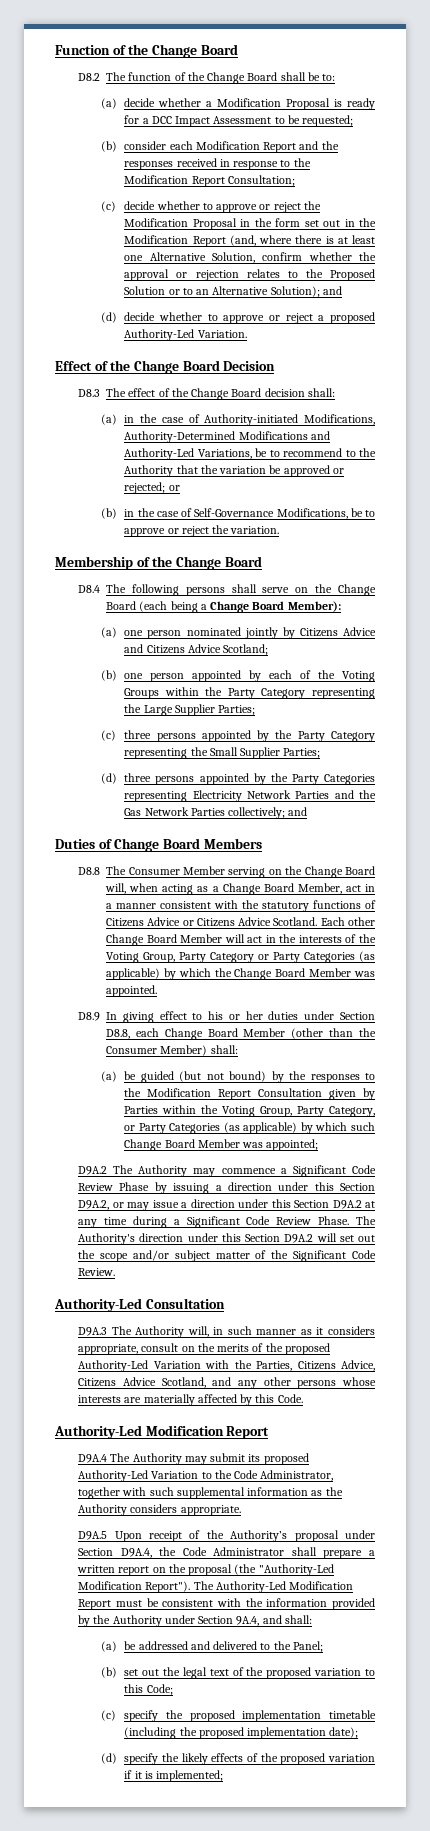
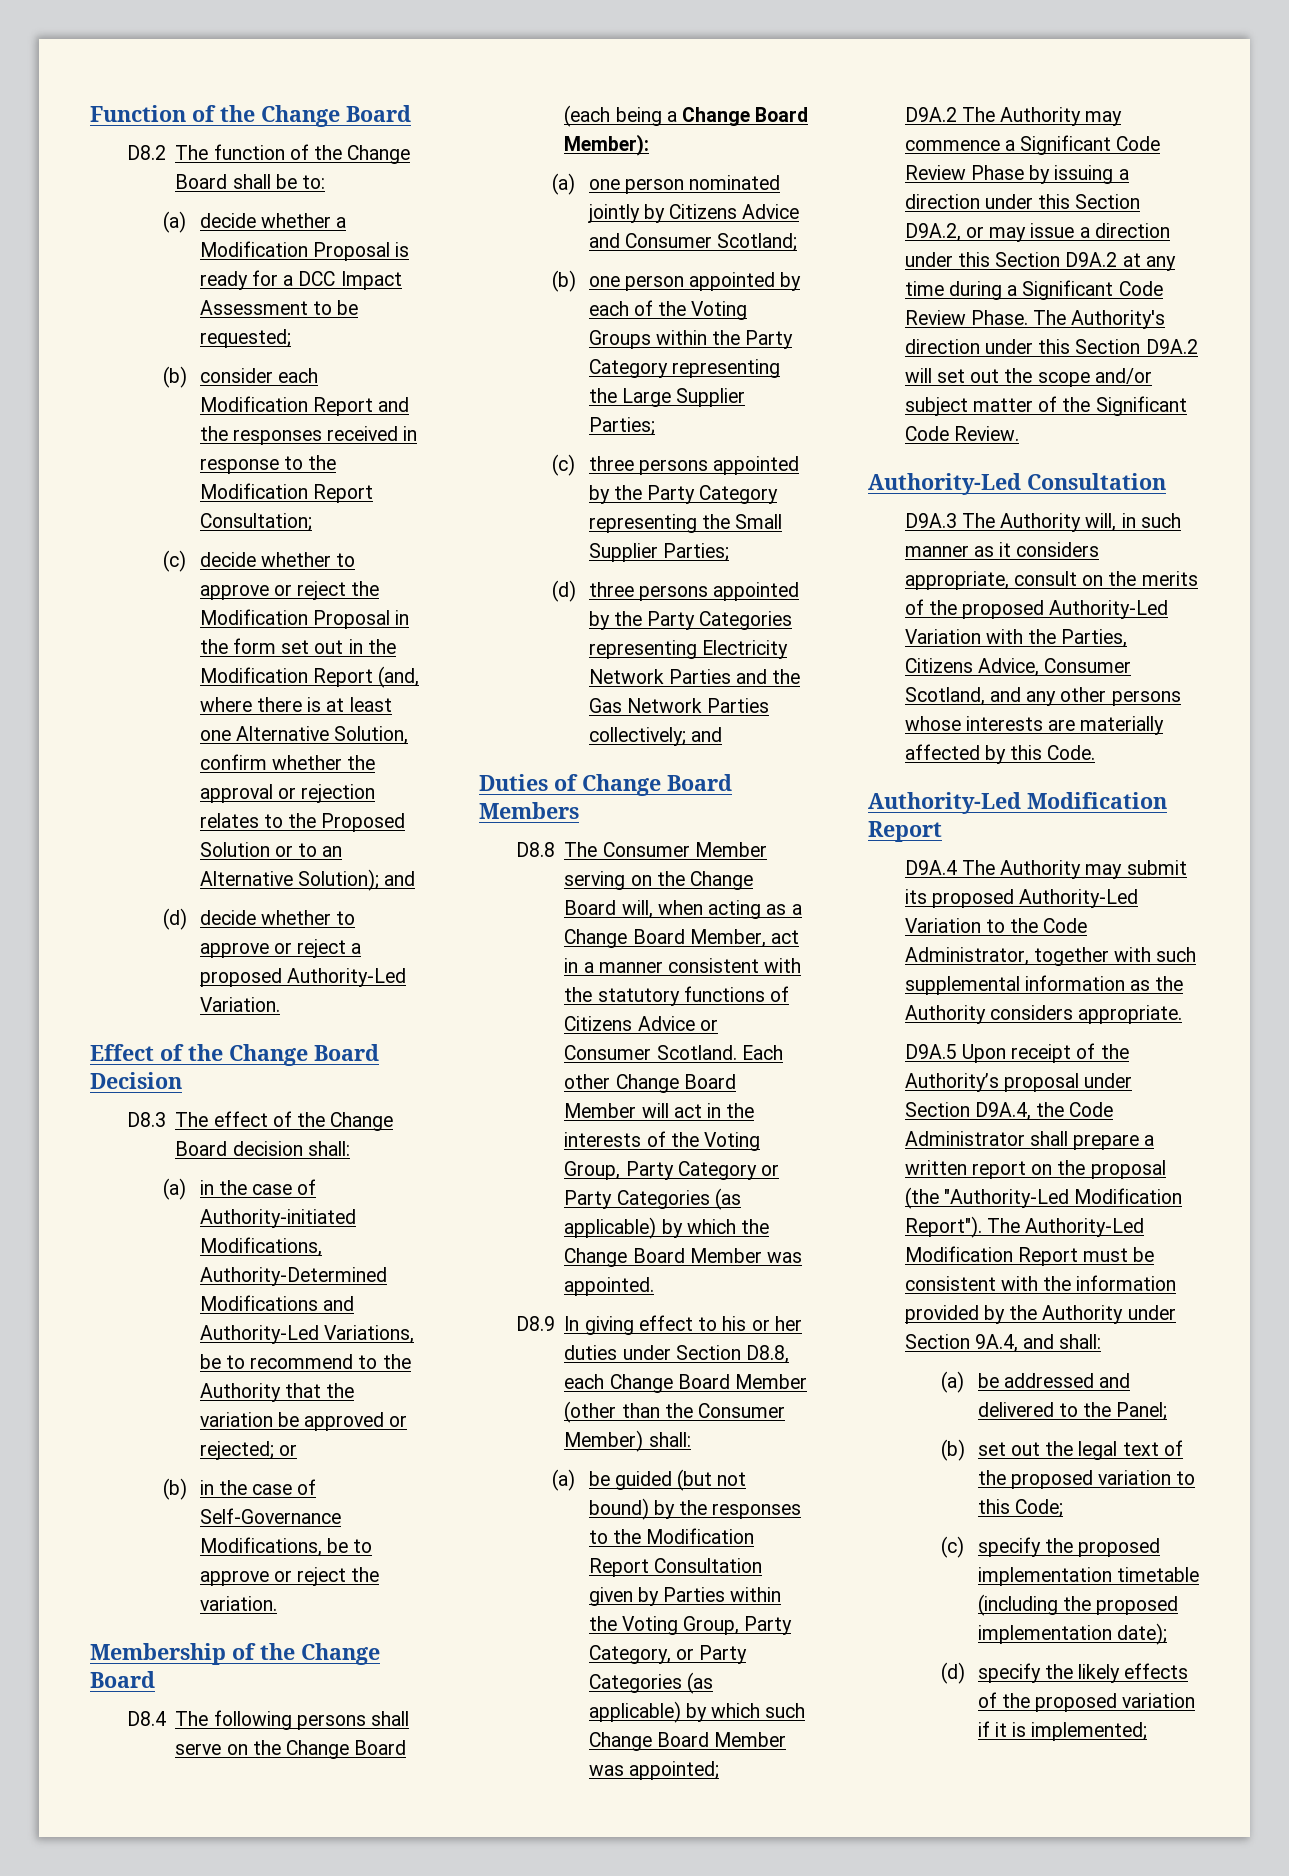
- (a) one person nominated jointly by Citizens Advice and Citizens Advice Scotland;
+ (a) one person nominated jointly by Citizens Advice and Consumer Scotland;
- D8.8 The Consumer Member serving on the Change Board will, when acting as a Change Board Member, act in a manner consistent with the statutory functions of Citizens Advice or Citizens Advice Scotland.
+ D8.8 The Consumer Member serving on the Change Board will, when acting as a Change Board Member, act in a manner consistent with the statutory functions of Citizens Advice or Consumer Scotland.
- D9A.3 The Authority will, in such manner as it considers appropriate, consult on the merits of the proposed Authority-Led Variation with the Parties, Citizens Advice, Citizens Advice Scotland, and any other persons whose interests are materially affected by this Code.
+ D9A.3 The Authority will, in such manner as it considers appropriate, consult on the merits of the proposed Authority-Led Variation with the Parties, Citizens Advice, Consumer Scotland, and any other persons whose interests are materially affected by this Code.

